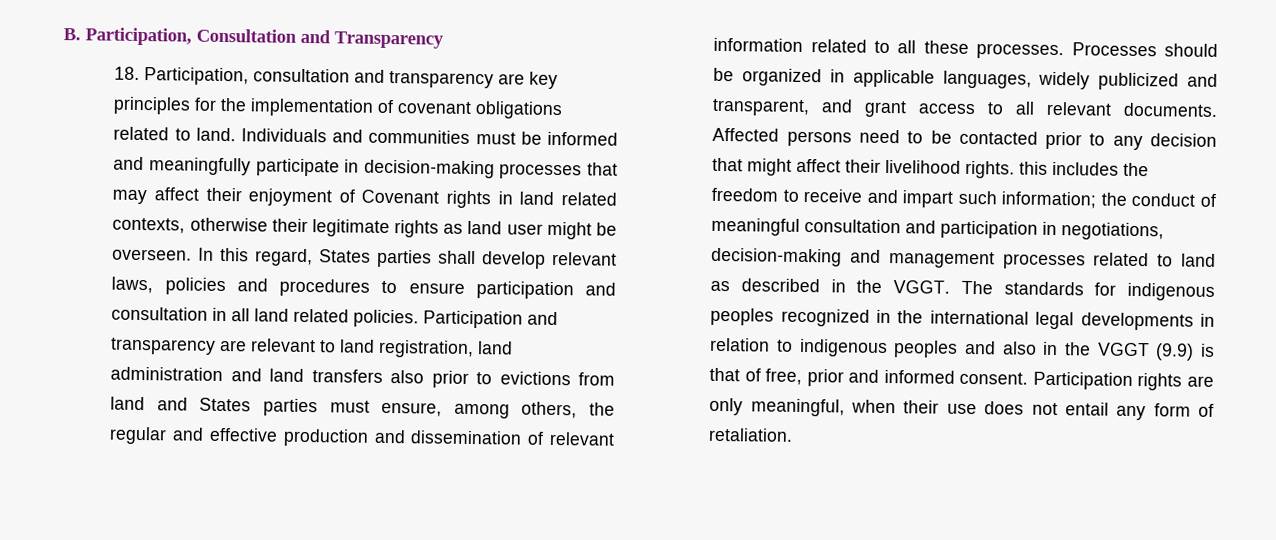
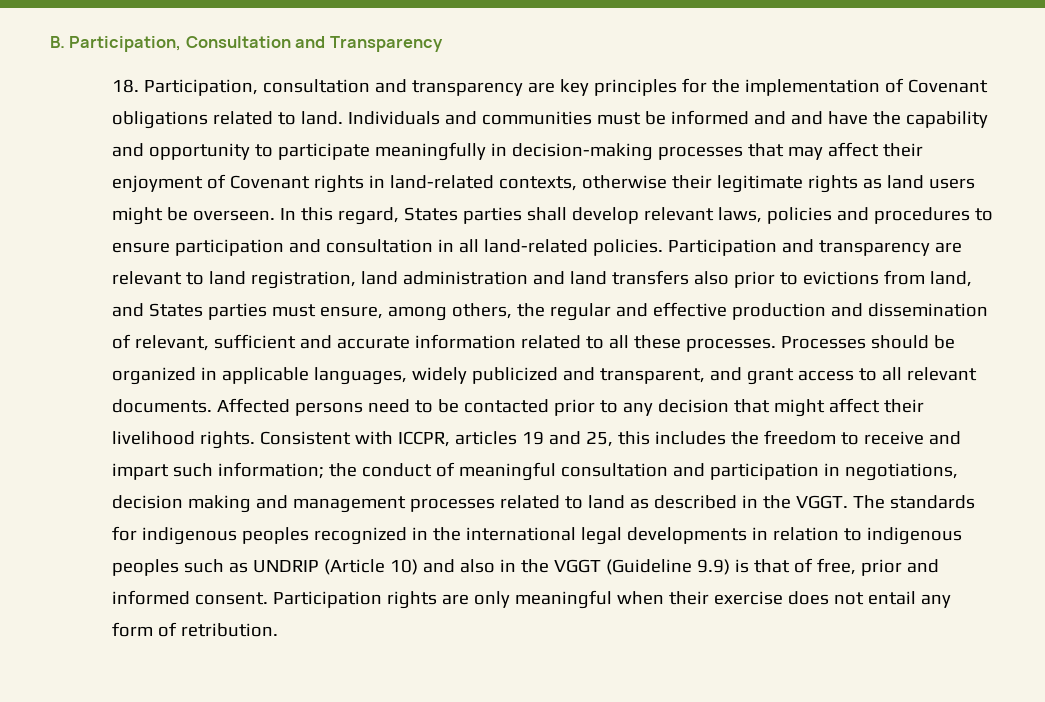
- 18. Participation, consultation and transparency are key principles for the implementation of covenant obligations related to land.
+ 18. Participation, consultation and transparency are key principles for the implementation of Covenant obligations related to land.
- Individuals and communities must be informed and meaningfully participate in decision-making processes that may affect their enjoyment of Covenant rights in land related contexts, otherwise their legitimate rights as land user might be overseen.
+ Individuals and communities must be informed and and have the capability and opportunity to participate meaningfully in decision-making processes that may affect their enjoyment of Covenant rights in land-related contexts, otherwise their legitimate rights as land users might be overseen.
- In this regard, States parties shall develop relevant laws, policies and procedures to ensure participation and consultation in all land related policies.
+ In this regard, States parties shall develop relevant laws, policies and procedures to ensure participation and consultation in all land-related policies.
- Participation and transparency are relevant to land registration, land administration and land transfers also prior to evictions from land and States parties must ensure, among others, the regular and effective production and dissemination of relevant information related to all these processes.
+ Participation and transparency are relevant to land registration, land administration and land transfers also prior to evictions from land, and States parties must ensure, among others, the regular and effective production and dissemination of relevant, sufficient and accurate information related to all these processes.
- Affected persons need to be contacted prior to any decision that might affect their livelihood rights. this includes the freedom to receive and impart such information; the conduct of meaningful consultation and participation in negotiations, decision-making and management processes related to land as described in the VGGT.
+ Affected persons need to be contacted prior to any decision that might affect their livelihood rights. Consistent with ICCPR, articles 19 and 25, this includes the freedom to receive and impart such information; the conduct of meaningful consultation and participation in negotiations, decision making and management processes related to land as described in the VGGT.
- The standards for indigenous peoples recognized in the international legal developments in relation to indigenous peoples and also in the VGGT (9.9) is that of free, prior and informed consent.
+ The standards for indigenous peoples recognized in the international legal developments in relation to indigenous peoples such as UNDRIP (Article 10) and also in the VGGT (Guideline 9.9) is that of free, prior and informed consent.
- Participation rights are only meaningful, when their use does not entail any form of retaliation.
+ Participation rights are only meaningful when their exercise does not entail any form of retribution.

